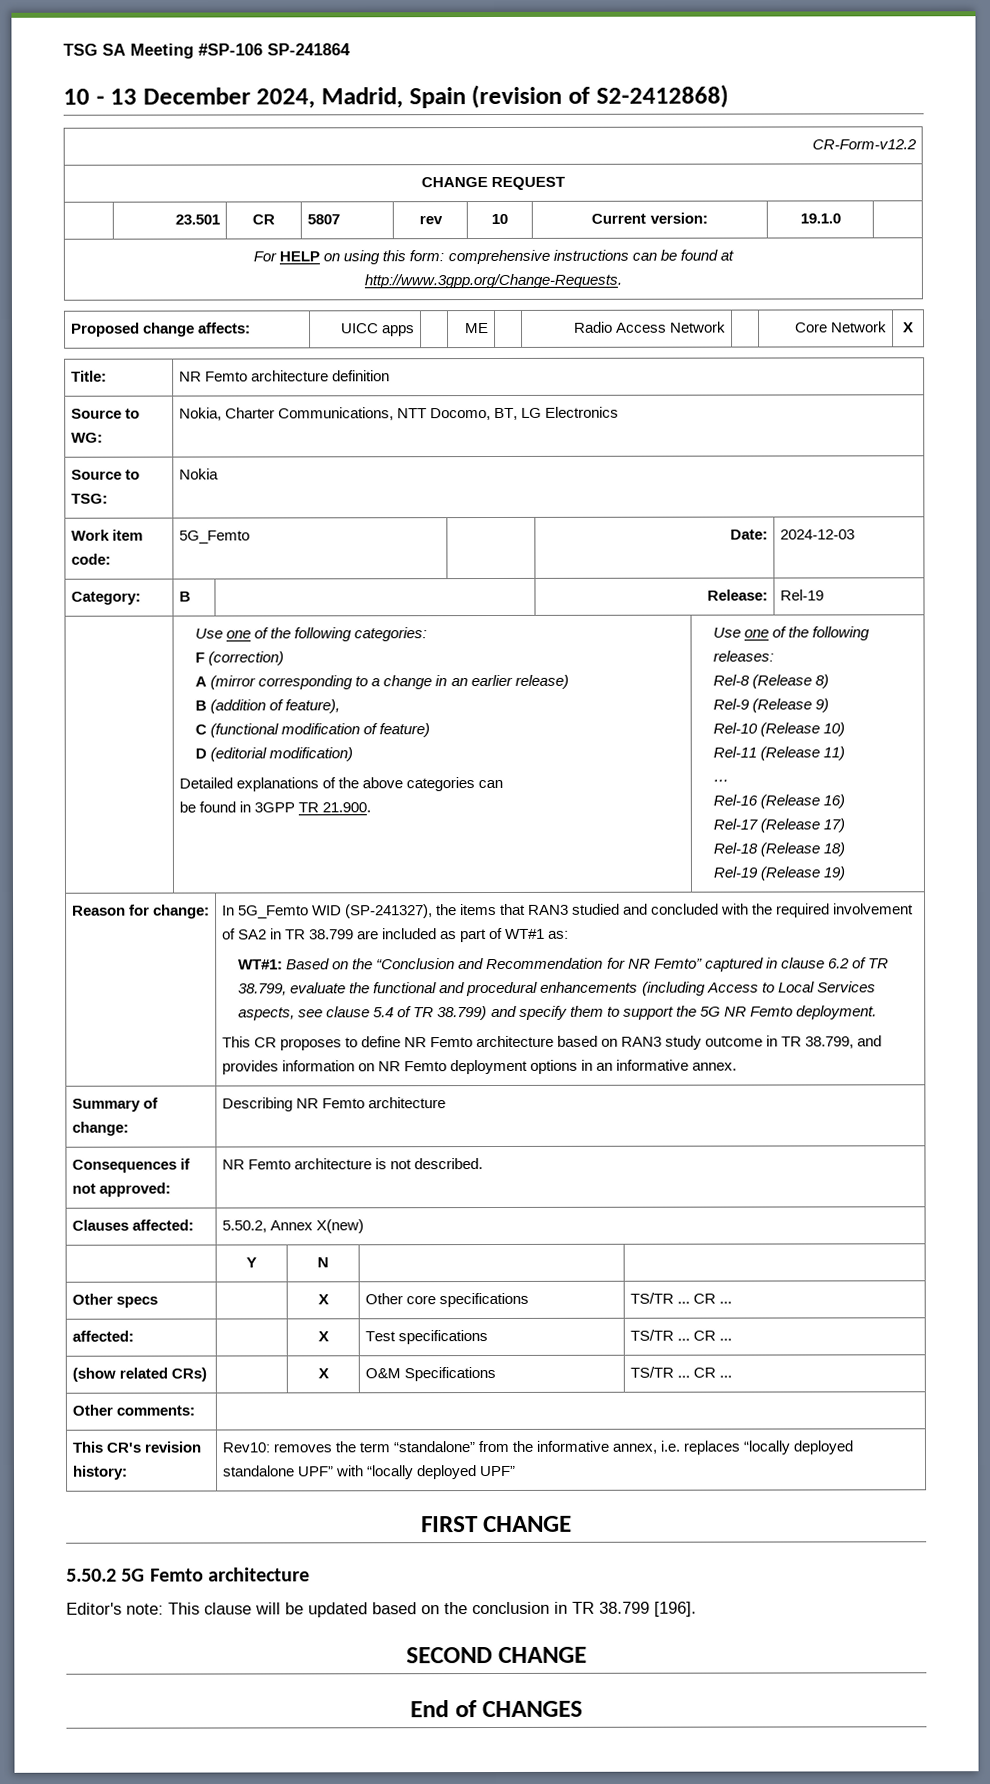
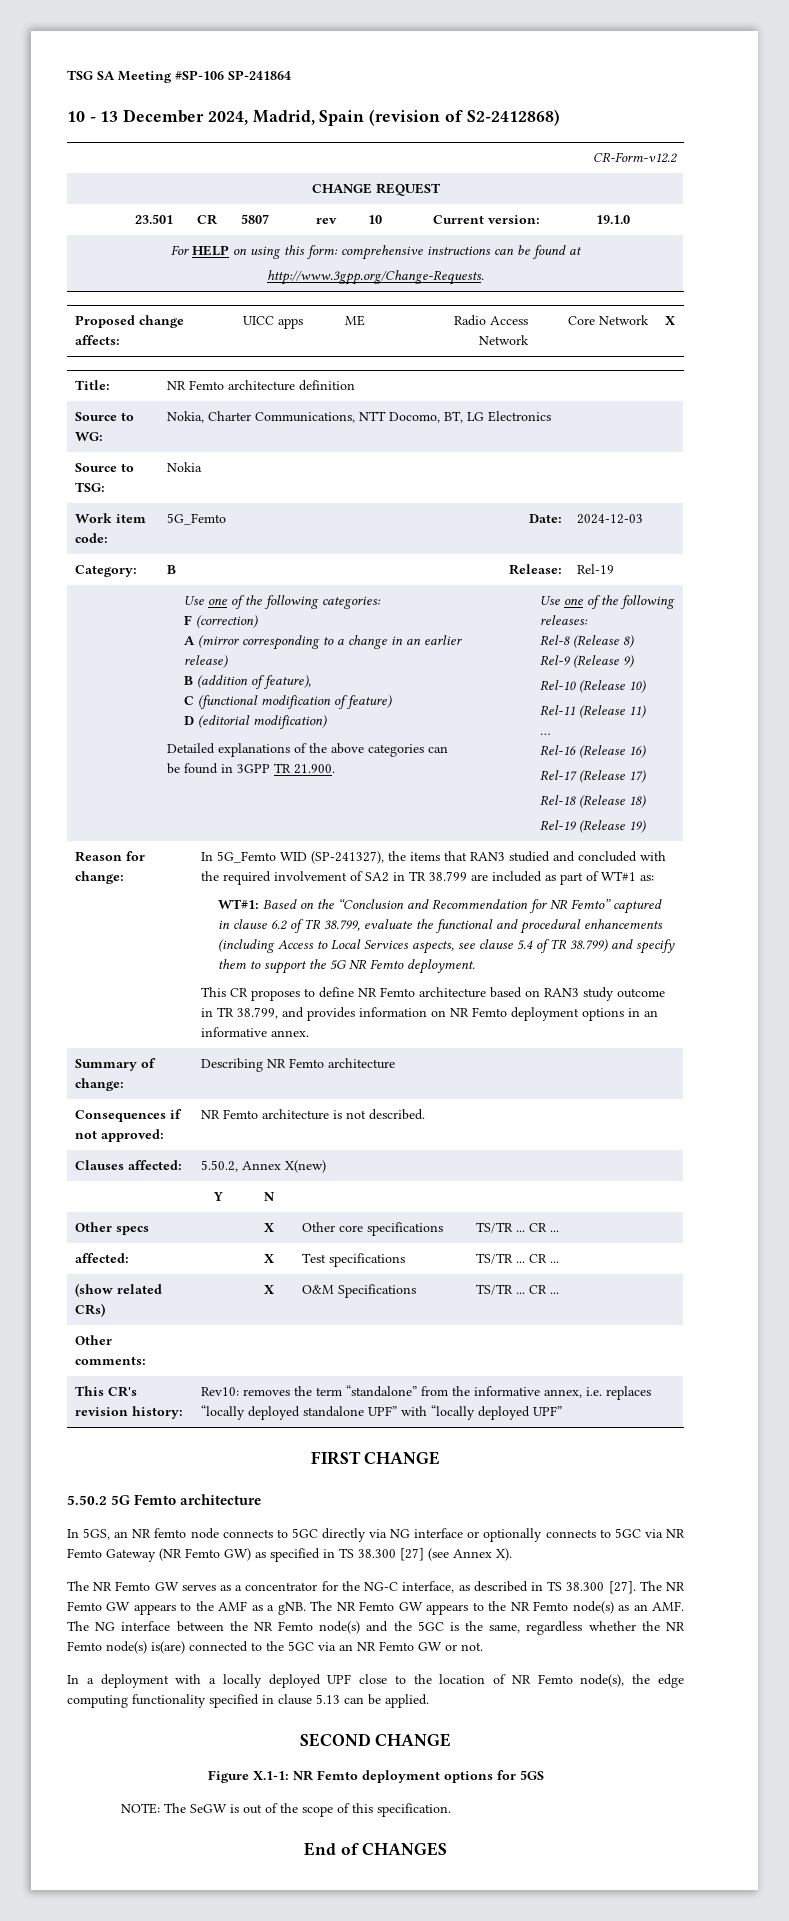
- Editor's note: This clause will be updated based on the conclusion in TR 38.799 [196].
+ In 5GS, an NR femto node connects to 5GC directly via NG interface or optionally connects to 5GC via NR Femto Gateway (NR Femto GW) as specified in TS 38.300 [27] (see Annex X).
+ The NR Femto GW serves as a concentrator for the NG-C interface, as described in TS 38.300 [27]. The NR Femto GW appears to the AMF as a gNB. The NR Femto GW appears to the NR Femto node(s) as an AMF. The NG interface between the NR Femto node(s) and the 5GC is the same, regardless whether the NR Femto node(s) is(are) connected to the 5GC via an NR Femto GW or not.
+ In a deployment with a locally deployed UPF close to the location of NR Femto node(s), the edge computing functionality specified in clause 5.13 can be applied.
  SECOND CHANGE
+ Figure X.1-1: NR Femto deployment options for 5GS
+ NOTE: The SeGW is out of the scope of this specification.

